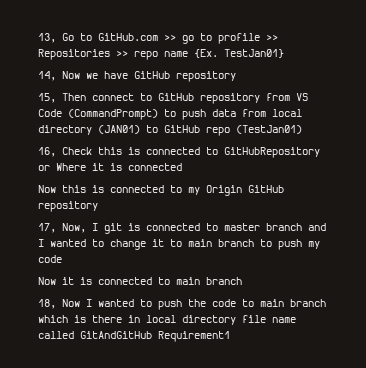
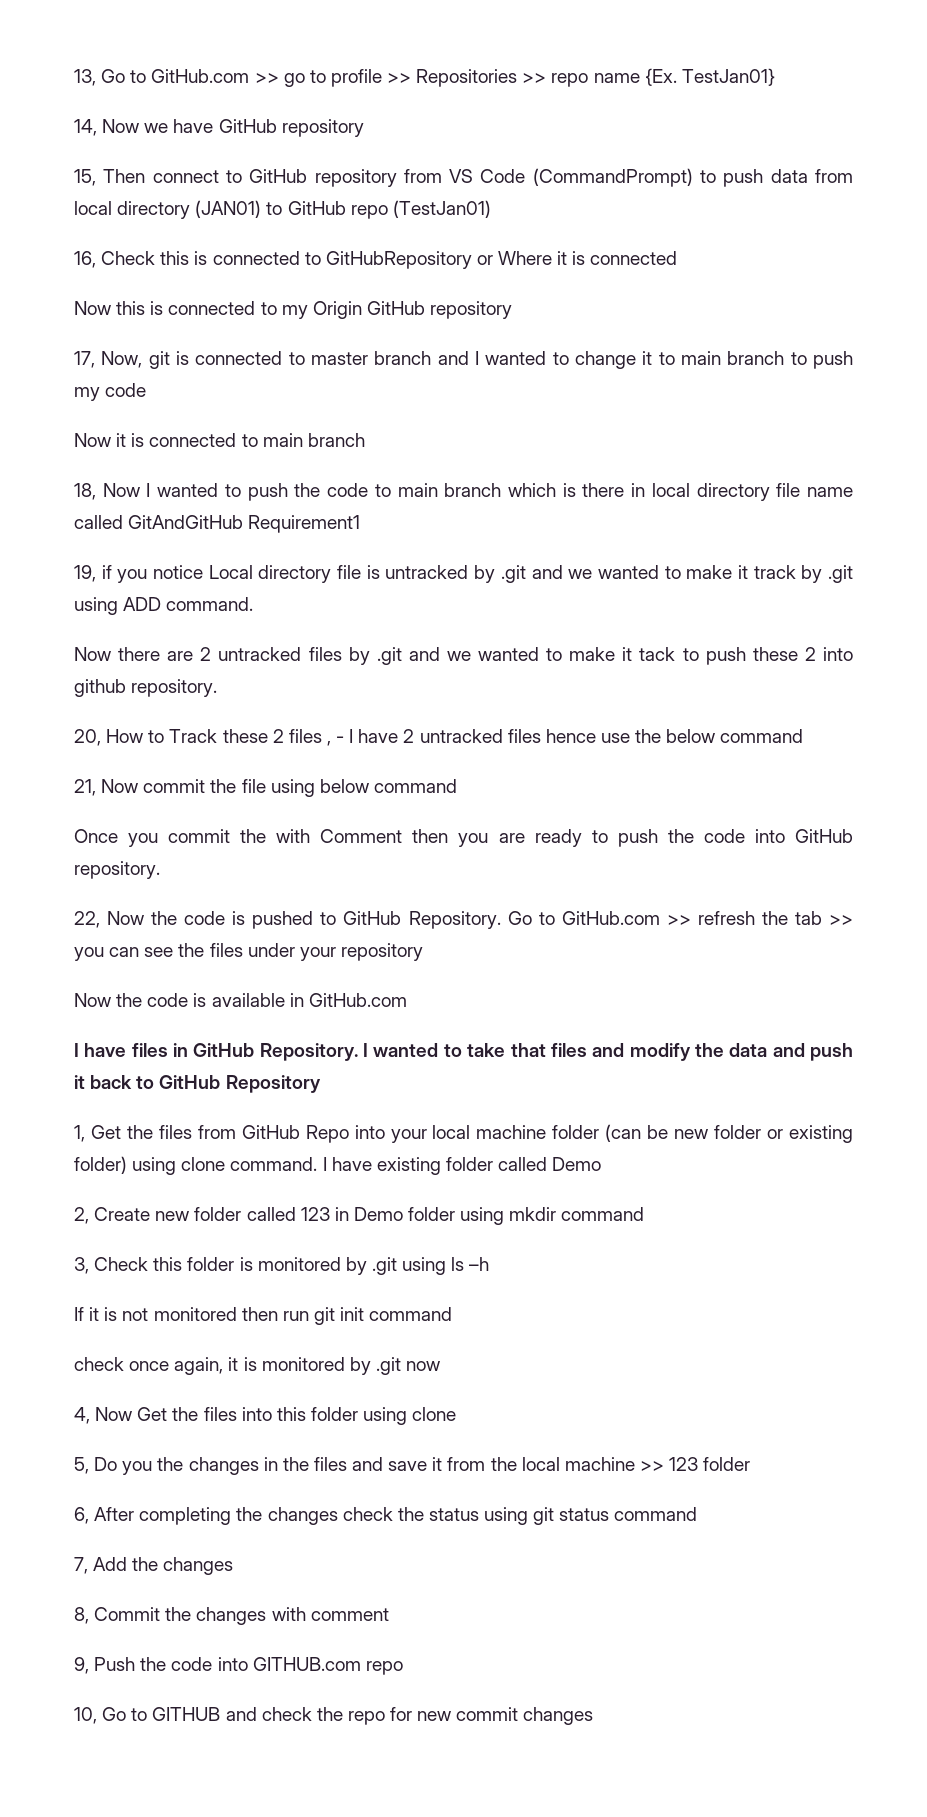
- 17, Now, I git is connected to master branch and I wanted to change it to main branch to push my code
+ 17, Now, git is connected to master branch and I wanted to change it to main branch to push my code
+ 19, if you notice Local directory file is untracked by .git and we wanted to make it track by .git using ADD command.
+ Now there are 2 untracked files by .git and we wanted to make it tack to push these 2 into github repository.
+ 20, How to Track these 2 files , - I have 2 untracked files hence use the below command
+ 21, Now commit the file using below command
+ Once you commit the with Comment then you are ready to push the code into GitHub repository.
+ 22, Now the code is pushed to GitHub Repository. Go to GitHub.com >> refresh the tab >> you can see the files under your repository
+ Now the code is available in GitHub.com
+ I have files in GitHub Repository. I wanted to take that files and modify the data and push it back to GitHub Repository
+ 1, Get the files from GitHub Repo into your local machine folder (can be new folder or existing folder) using clone command. I have existing folder called Demo
+ 2, Create new folder called 123 in Demo folder using mkdir command
+ 3, Check this folder is monitored by .git using ls –h
+ If it is not monitored then run git init command
+ check once again, it is monitored by .git now
+ 4, Now Get the files into this folder using clone
+ 5, Do you the changes in the files and save it from the local machine >> 123 folder
+ 6, After completing the changes check the status using git status command
+ 7, Add the changes
+ 8, Commit the changes with comment
+ 9, Push the code into GITHUB.com repo
+ 10, Go to GITHUB and check the repo for new commit changes

